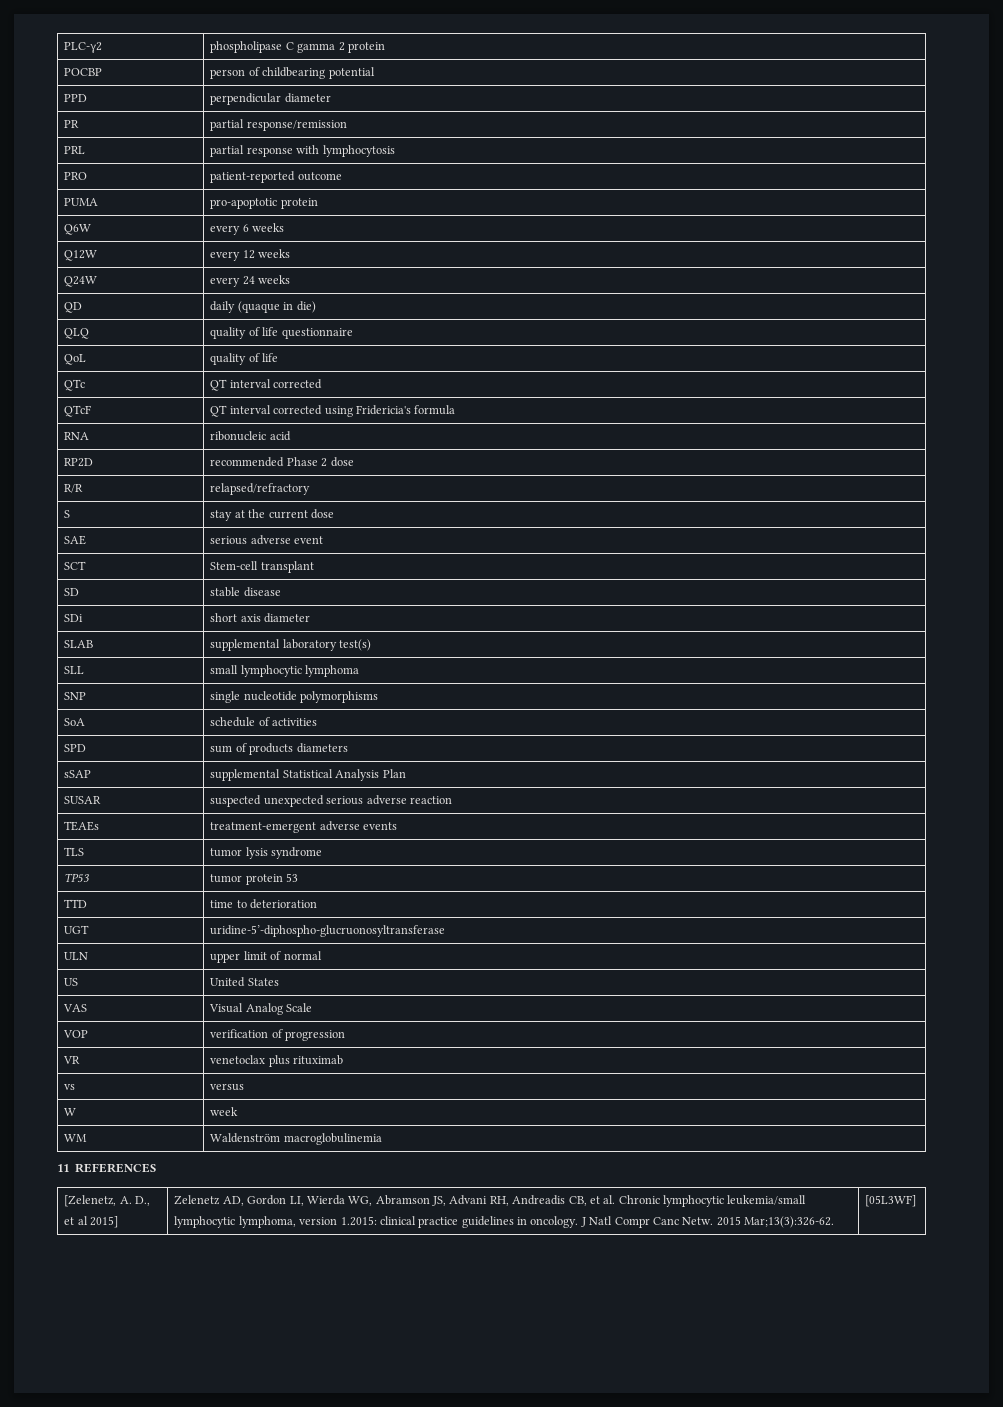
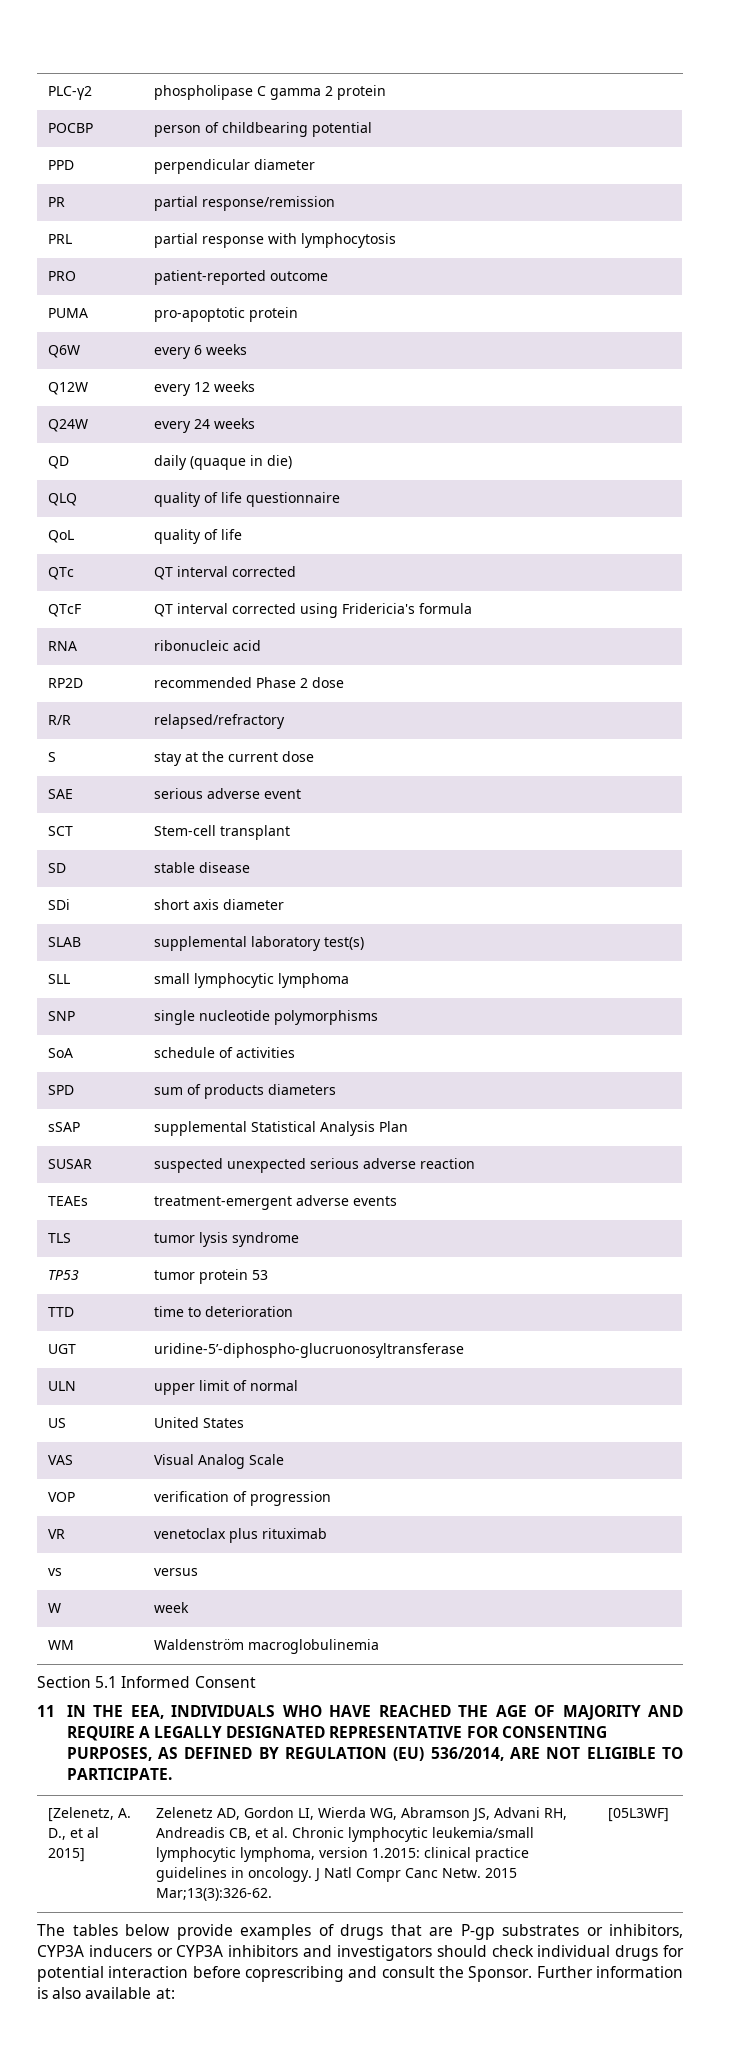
- 11 REFERENCES
+ Section 5.1 Informed Consent
+ 11 IN THE EEA, INDIVIDUALS WHO HAVE REACHED THE AGE OF MAJORITY AND REQUIRE A LEGALLY DESIGNATED REPRESENTATIVE FOR CONSENTING PURPOSES, AS DEFINED BY REGULATION (EU) 536/2014, ARE NOT ELIGIBLE TO PARTICIPATE.
+ The tables below provide examples of drugs that are P-gp substrates or inhibitors, CYP3A inducers or CYP3A inhibitors and investigators should check individual drugs for potential interaction before coprescribing and consult the Sponsor. Further information is also available at:

